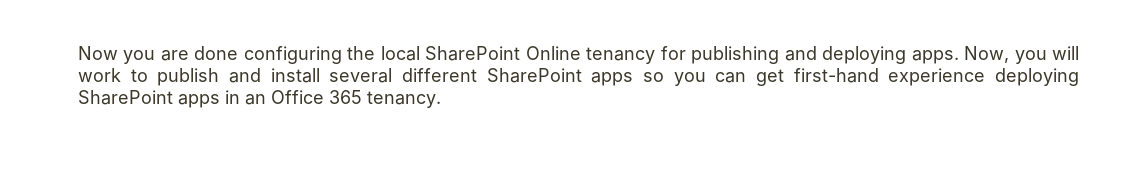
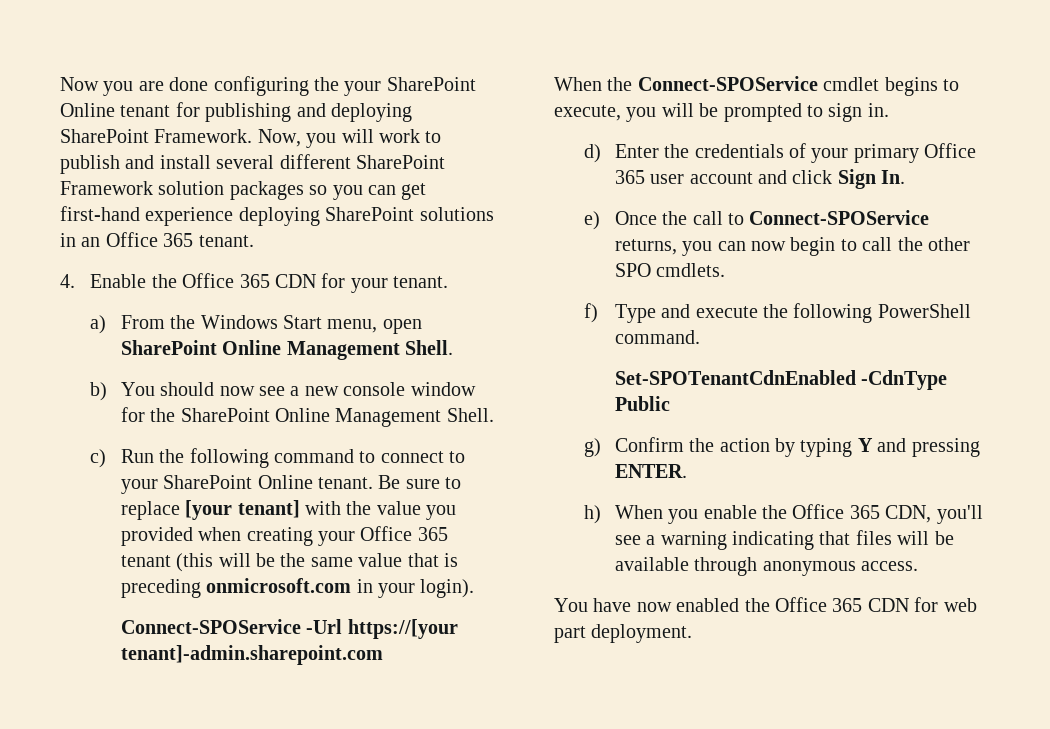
- Now you are done configuring the local SharePoint Online tenancy for publishing and deploying apps.
+ Now you are done configuring the your SharePoint Online tenant for publishing and deploying SharePoint Framework.
- Now, you will work to publish and install several different SharePoint apps so you can get first-hand experience deploying SharePoint apps in an Office 365 tenancy.
+ Now, you will work to publish and install several different SharePoint Framework solution packages so you can get first-hand experience deploying SharePoint solutions in an Office 365 tenant.
+ 4. Enable the Office 365 CDN for your tenant.
+ a) From the Windows Start menu, open SharePoint Online Management Shell.
+ b) You should now see a new console window for the SharePoint Online Management Shell.
+ c) Run the following command to connect to your SharePoint Online tenant. Be sure to replace [your tenant] with the value you provided when creating your Office 365 tenant (this will be the same value that is preceding onmicrosoft.com in your login).
+ Connect-SPOService -Url https://[your tenant]-admin.sharepoint.com
+ When the Connect-SPOService cmdlet begins to execute, you will be prompted to sign in.
+ d) Enter the credentials of your primary Office 365 user account and click Sign In.
+ e) Once the call to Connect-SPOService returns, you can now begin to call the other SPO cmdlets.
+ f) Type and execute the following PowerShell command.
+ Set-SPOTenantCdnEnabled -CdnType Public
+ g) Confirm the action by typing Y and pressing ENTER.
+ h) When you enable the Office 365 CDN, you'll see a warning indicating that files will be available through anonymous access.
+ You have now enabled the Office 365 CDN for web part deployment.

